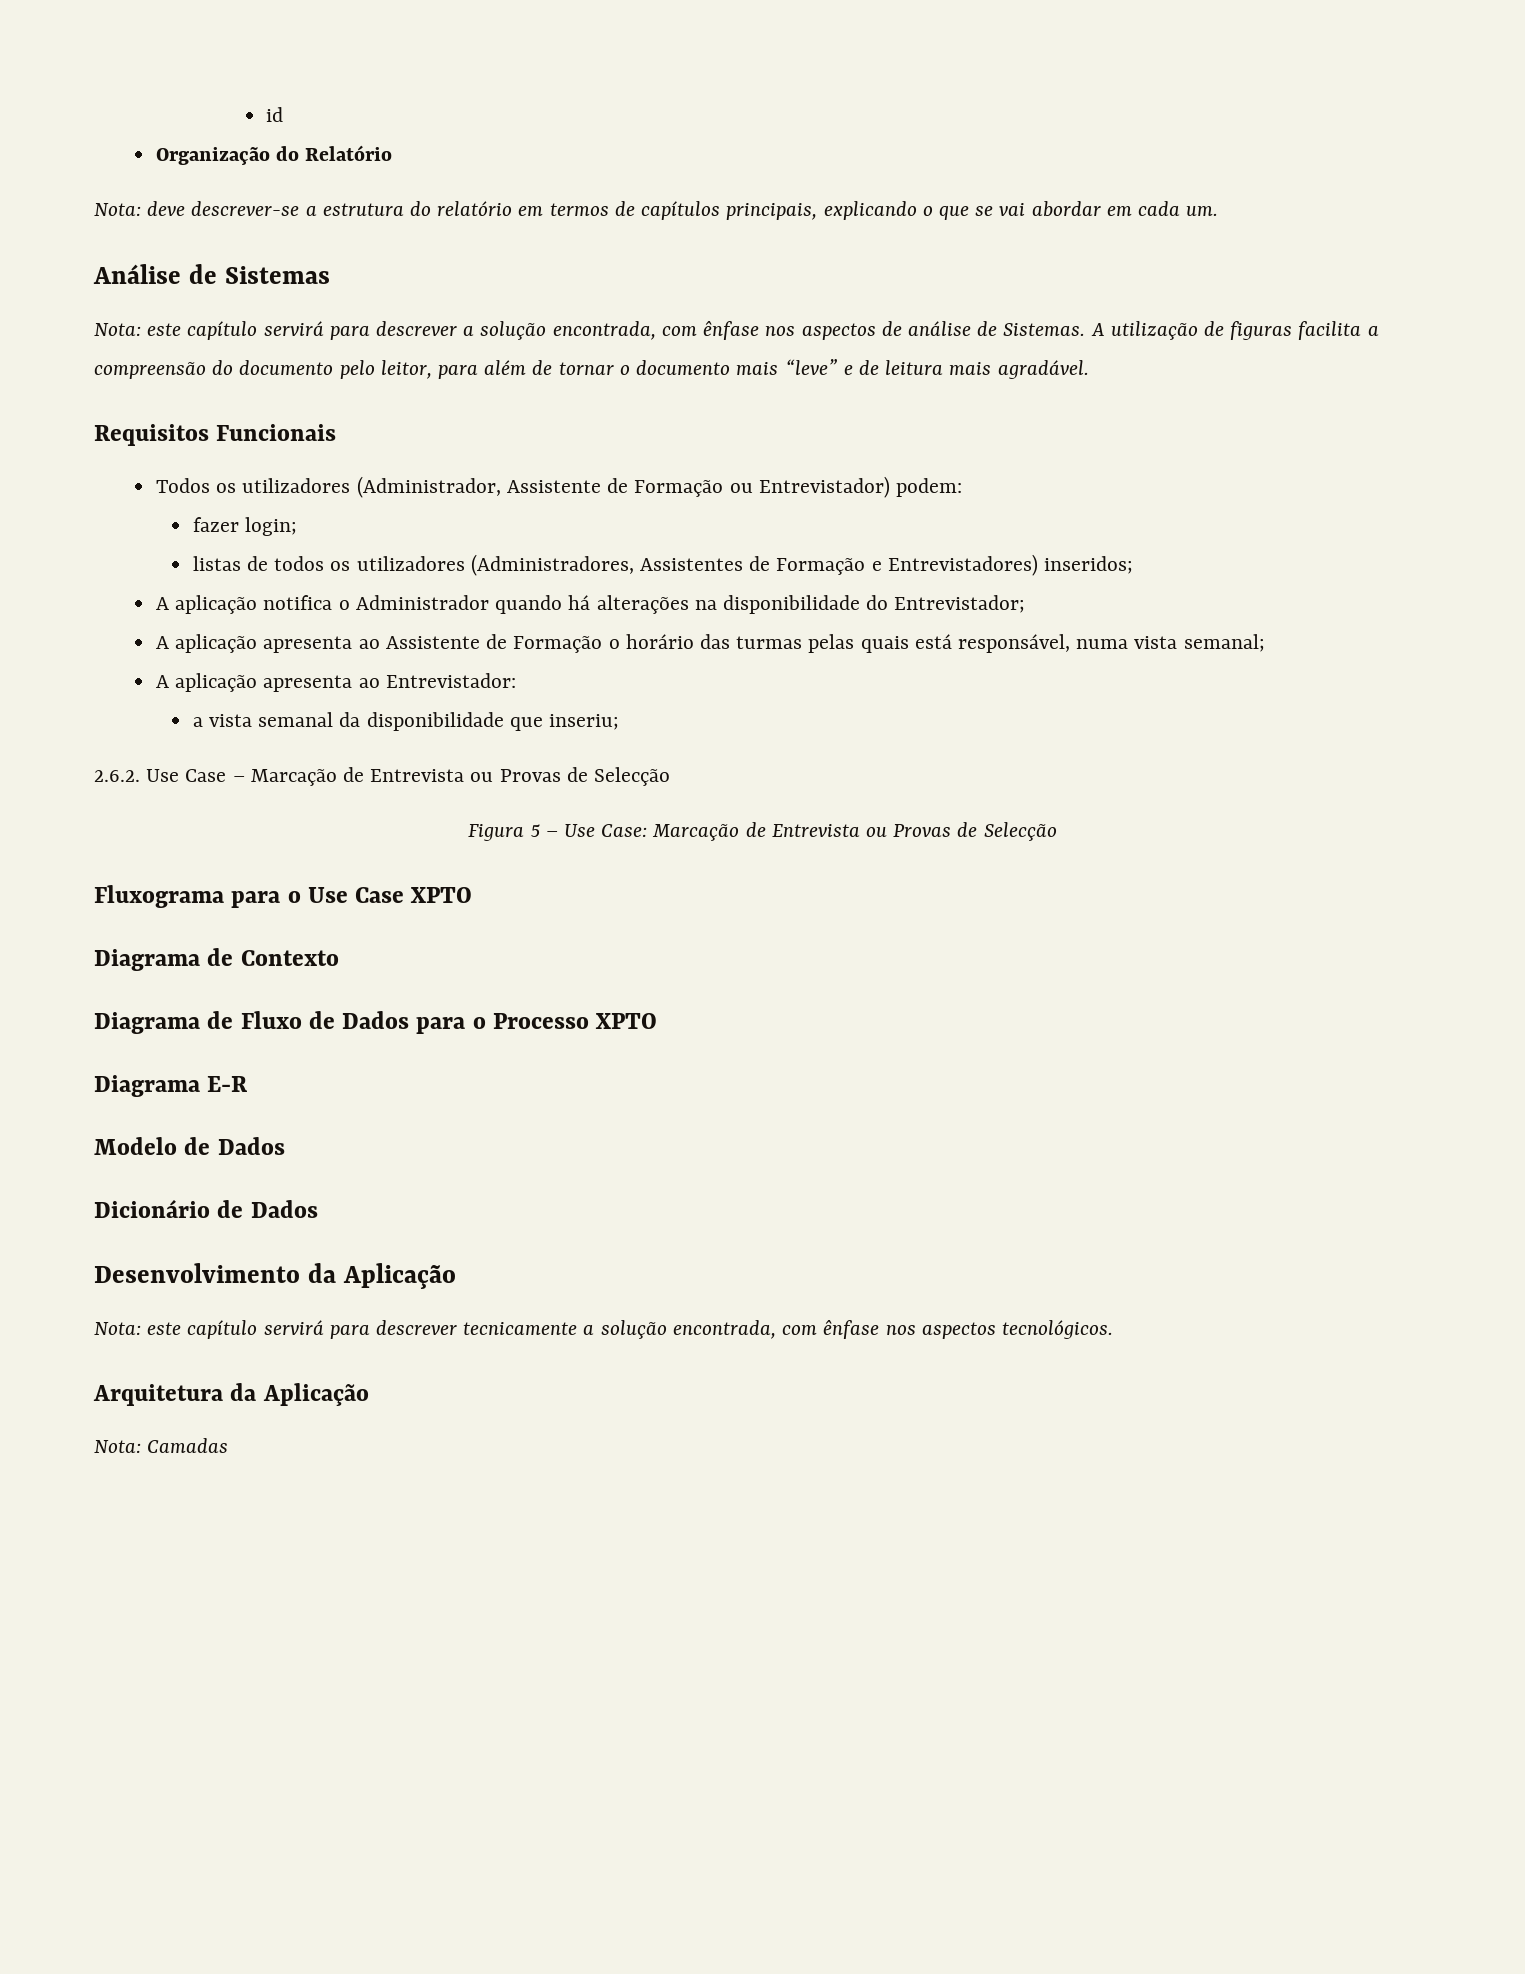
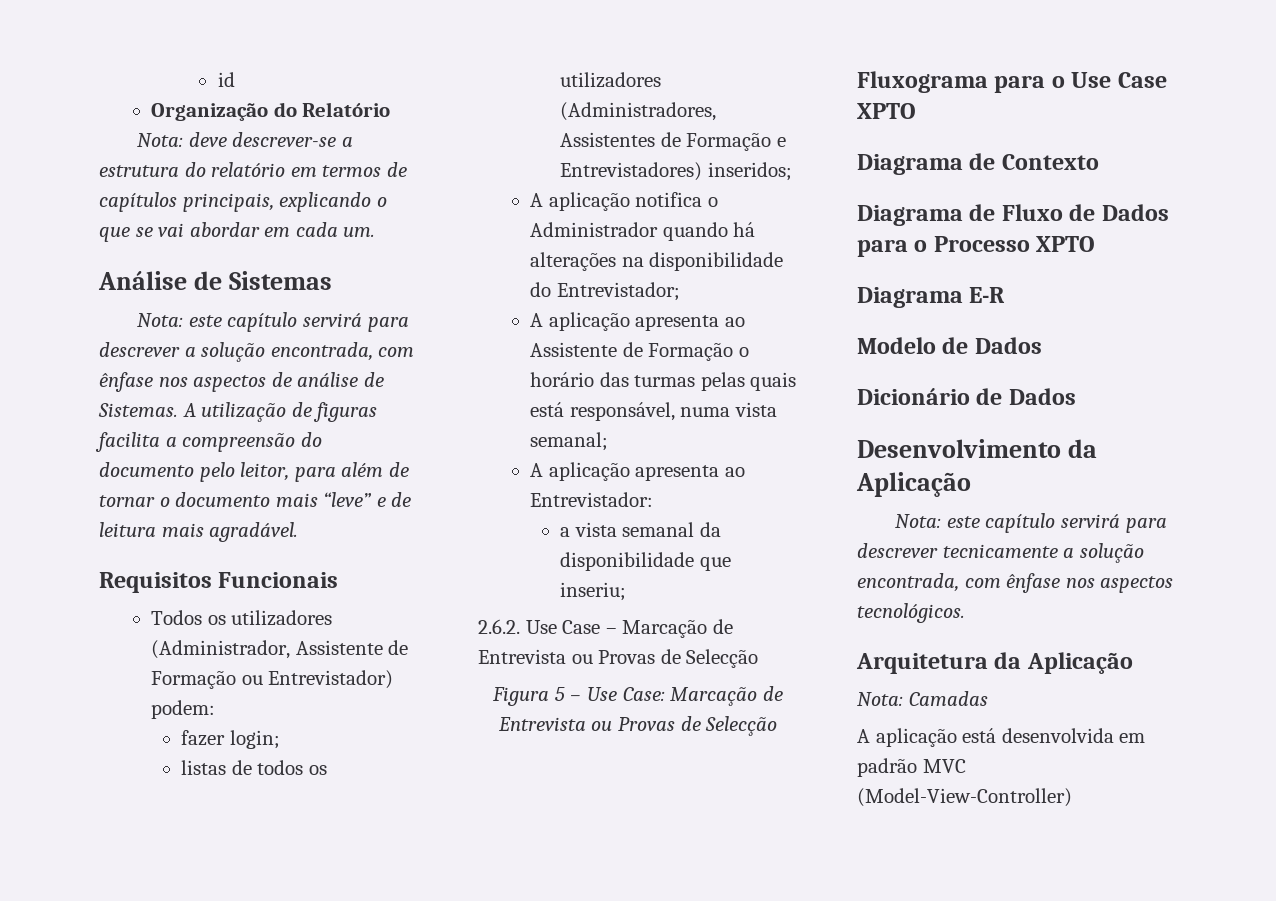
+ A aplicação está desenvolvida em padrão MVC (Model-View-Controller)

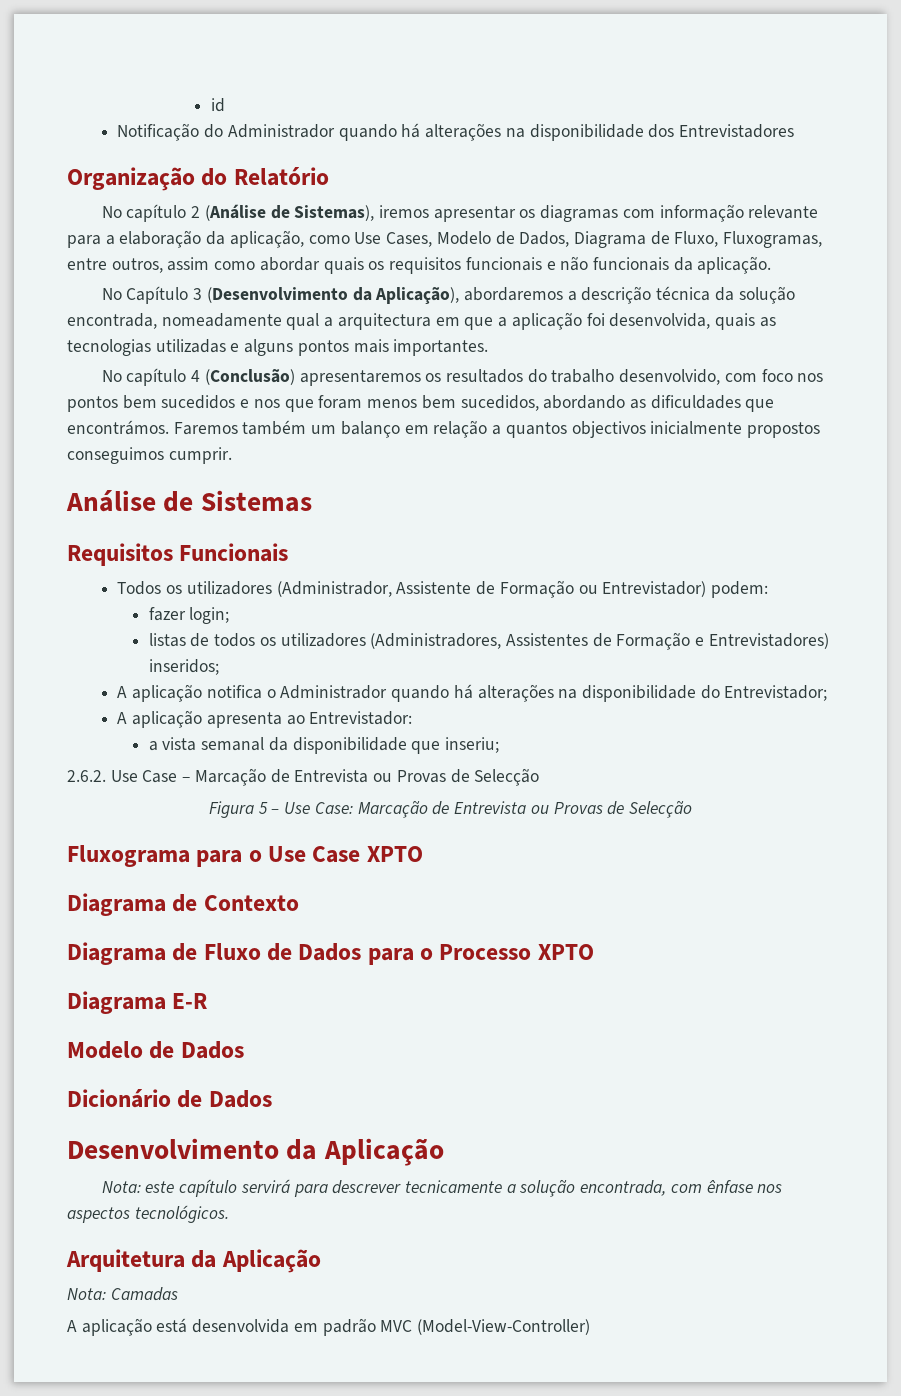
+ Notificação do Administrador quando há alterações na disponibilidade dos Entrevistadores
  Organização do Relatório
- Nota: deve descrever-se a estrutura do relatório em termos de capítulos principais, explicando o que se vai abordar em cada um.
+ No capítulo 2 (Análise de Sistemas), iremos apresentar os diagramas com informação relevante para a elaboração da aplicação, como Use Cases, Modelo de Dados, Diagrama de Fluxo, Fluxogramas, entre outros, assim como abordar quais os requisitos funcionais e não funcionais da aplicação.
+ No Capítulo 3 (Desenvolvimento da Aplicação), abordaremos a descrição técnica da solução encontrada, nomeadamente qual a arquitectura em que a aplicação foi desenvolvida, quais as tecnologias utilizadas e alguns pontos mais importantes.
+ No capítulo 4 (Conclusão) apresentaremos os resultados do trabalho desenvolvido, com foco nos pontos bem sucedidos e nos que foram menos bem sucedidos, abordando as dificuldades que encontrámos. Faremos também um balanço em relação a quantos objectivos inicialmente propostos conseguimos cumprir.
  Análise de Sistemas
- Nota: este capítulo servirá para descrever a solução encontrada, com ênfase nos aspectos de análise de Sistemas. A utilização de figuras facilita a compreensão do documento pelo leitor, para além de tornar o documento mais “leve” e de leitura mais agradável.
- A aplicação apresenta ao Assistente de Formação o horário das turmas pelas quais está responsável, numa vista semanal;

